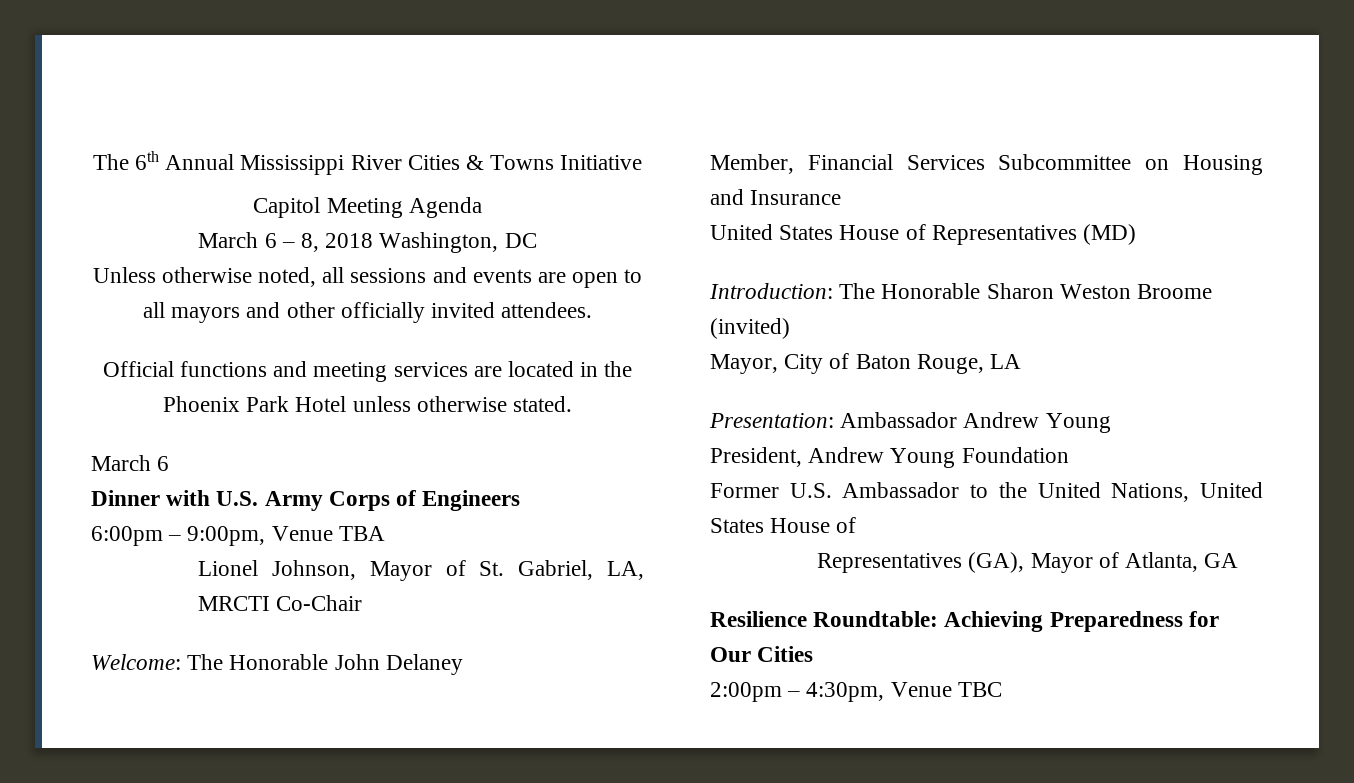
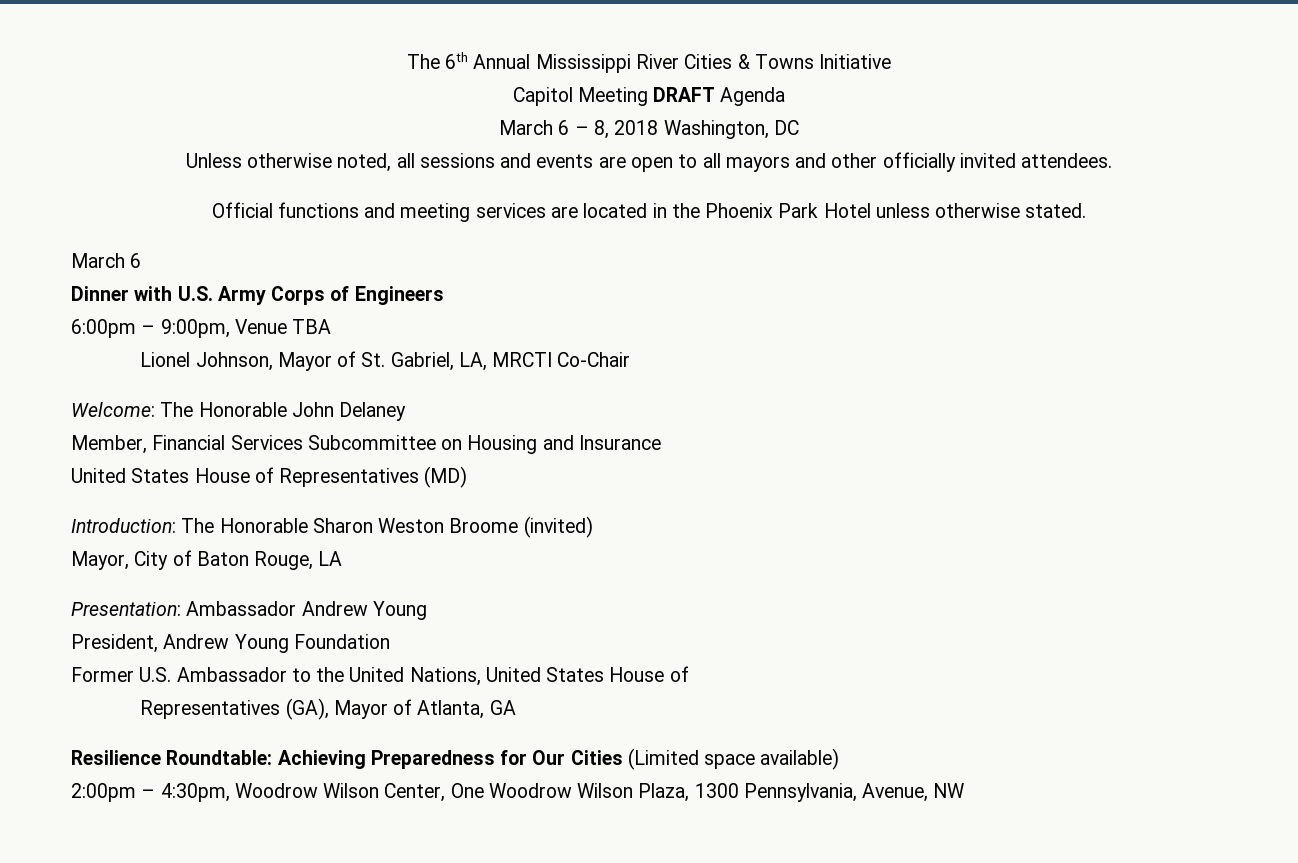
- Capitol Meeting Agenda
+ Capitol Meeting DRAFT Agenda
- Resilience Roundtable: Achieving Preparedness for Our Cities
+ Resilience Roundtable: Achieving Preparedness for Our Cities (Limited space available)
- 2:00pm – 4:30pm, Venue TBC
+ 2:00pm – 4:30pm, Woodrow Wilson Center, One Woodrow Wilson Plaza, 1300 Pennsylvania, Avenue, NW

